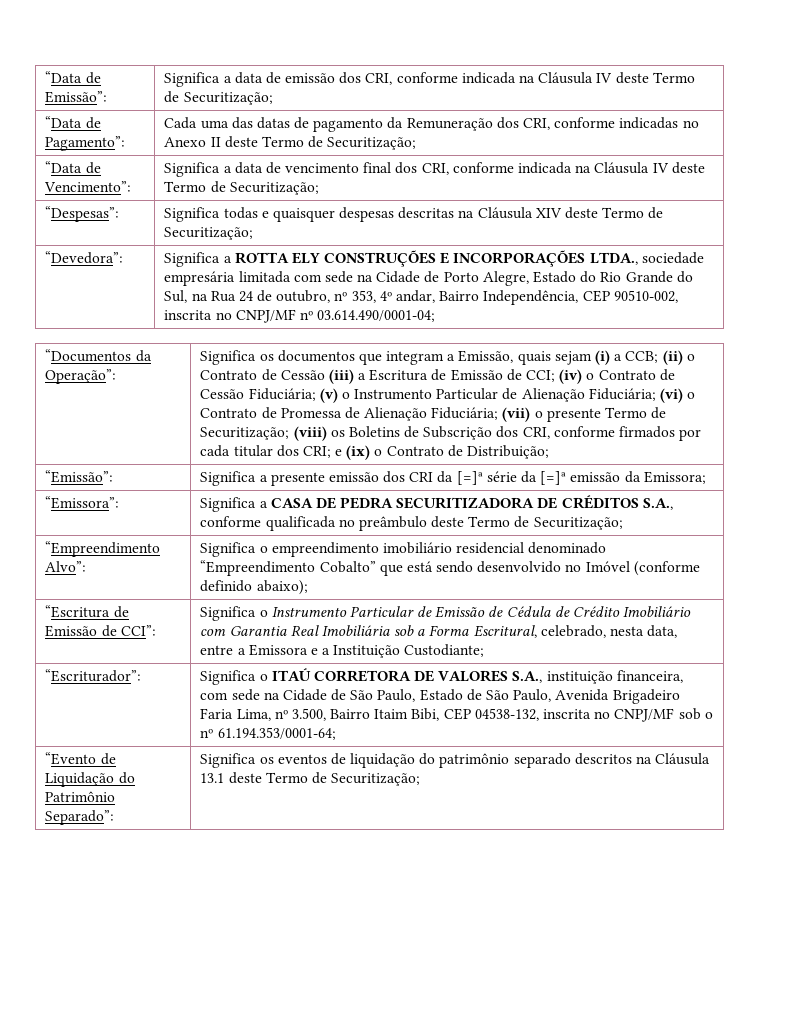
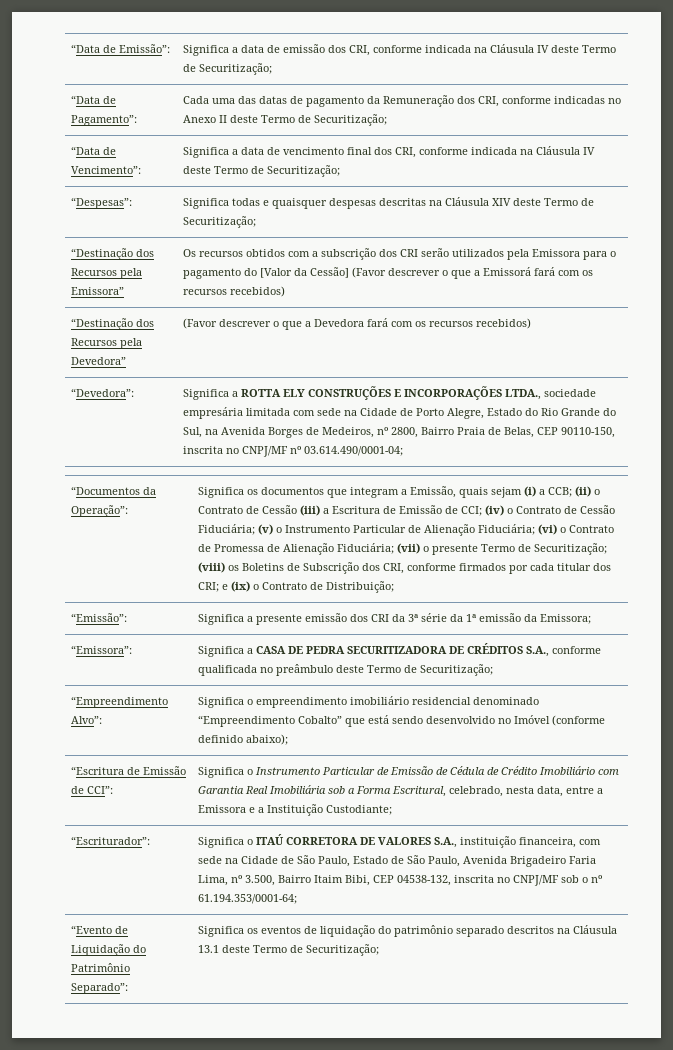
+ “Destinação dos Recursos pela Emissora” | Os recursos obtidos com a subscrição dos CRI serão utilizados pela Emissora para o pagamento do [Valor da Cessão] (Favor descrever o que a Emissorá fará com os recursos recebidos)
+ “Destinação dos Recursos pela Devedora” | (Favor descrever o que a Devedora fará com os recursos recebidos)
- Significa a ROTTA ELY CONSTRUÇÕES E INCORPORAÇÕES LTDA., sociedade empresária limitada com sede na Cidade de Porto Alegre, Estado do Rio Grande do Sul, na Rua 24 de outubro, nº 353, 4º andar, Bairro Independência, CEP 90510-002, inscrita no CNPJ/MF nº 03.614.490/0001-04;
+ Significa a ROTTA ELY CONSTRUÇÕES E INCORPORAÇÕES LTDA., sociedade empresária limitada com sede na Cidade de Porto Alegre, Estado do Rio Grande do Sul, na Avenida Borges de Medeiros, nº 2800, Bairro Praia de Belas, CEP 90110-150, inscrita no CNPJ/MF nº 03.614.490/0001-04;
- “Emissão”: | Significa a presente emissão dos CRI da [=]ª série da [=]ª emissão da Emissora;
+ “Emissão”: | Significa a presente emissão dos CRI da 3ª série da 1ª emissão da Emissora;

